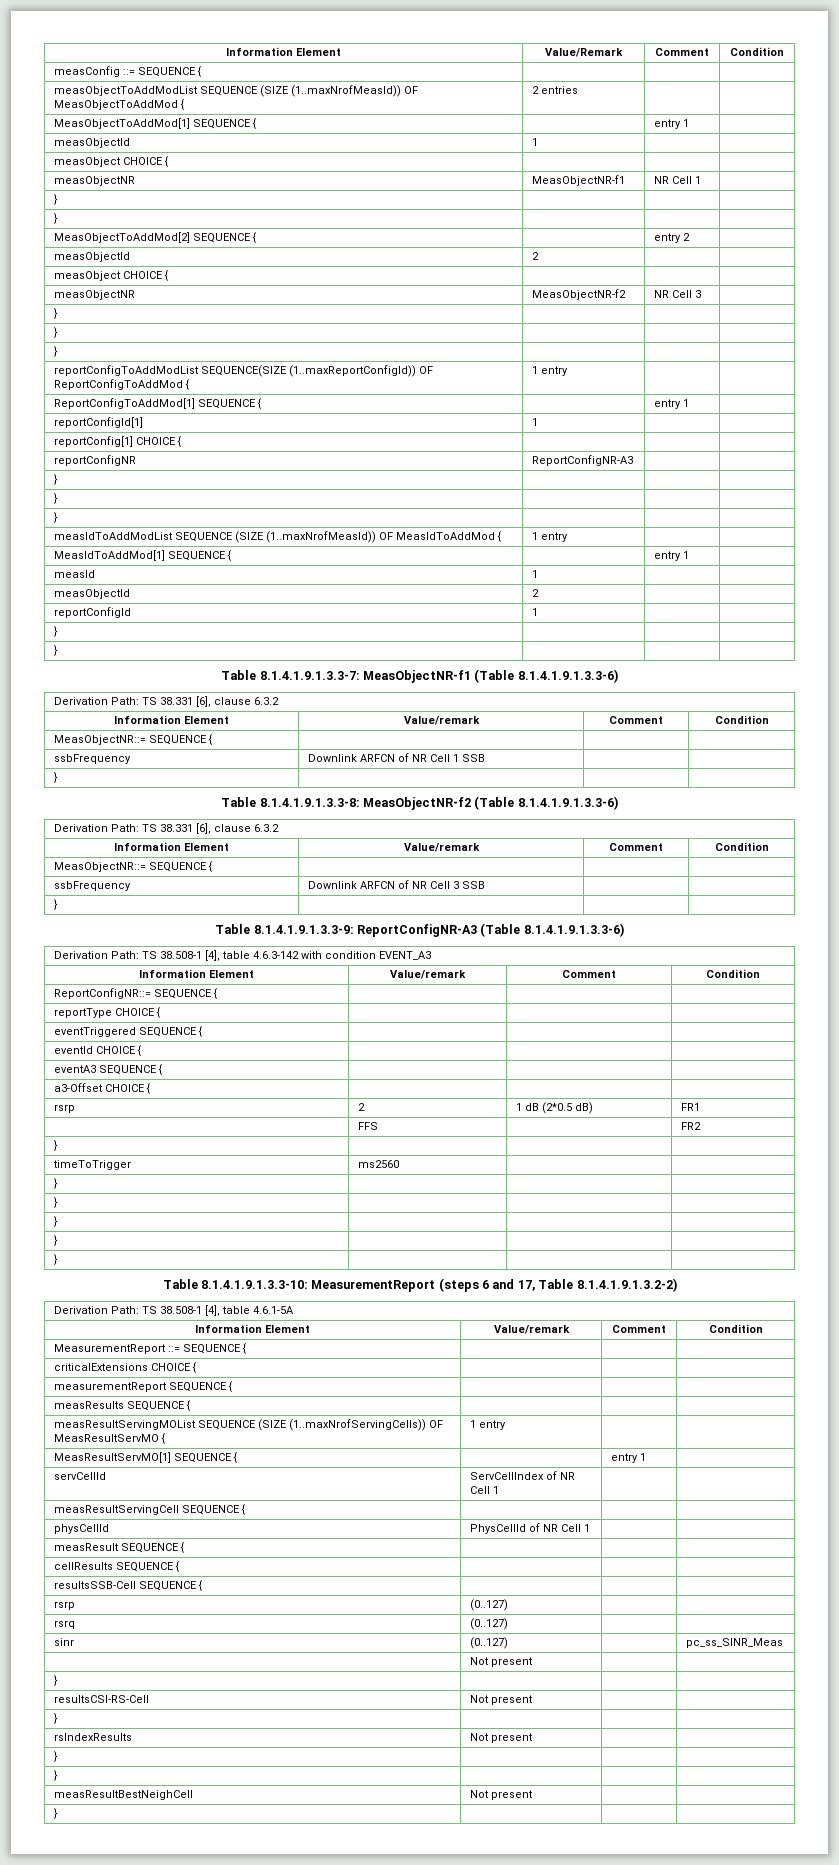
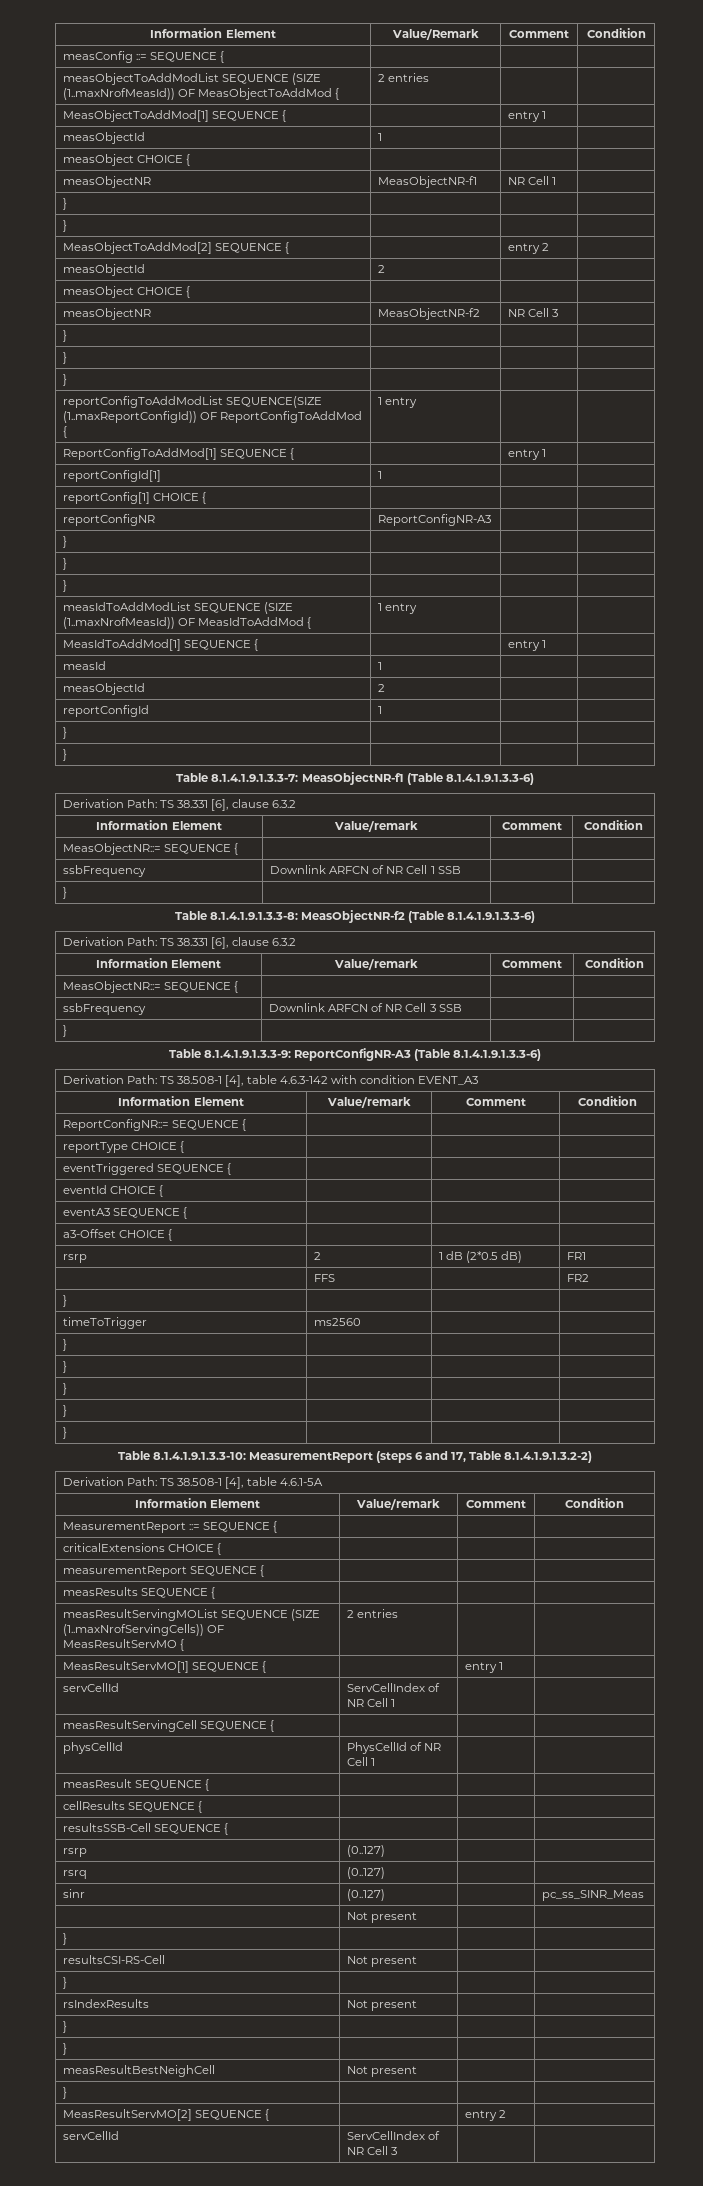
- measResultServingMOList SEQUENCE (SIZE (1..maxNrofServingCells)) OF MeasResultServMO { | 1 entry | |
+ measResultServingMOList SEQUENCE (SIZE (1..maxNrofServingCells)) OF MeasResultServMO { | 2 entries | |
+ MeasResultServMO[2] SEQUENCE { | | entry 2 |
+ servCellId | ServCellIndex of NR Cell 3 | |

